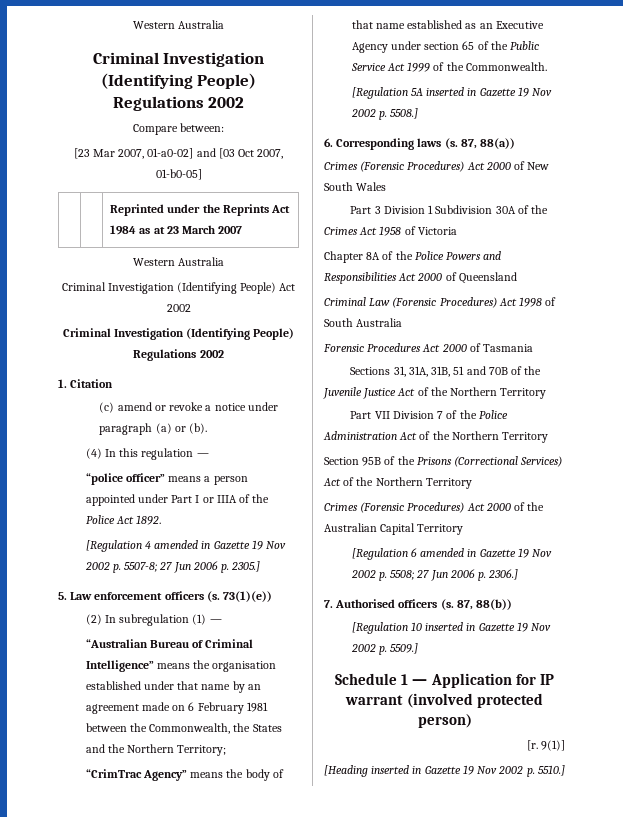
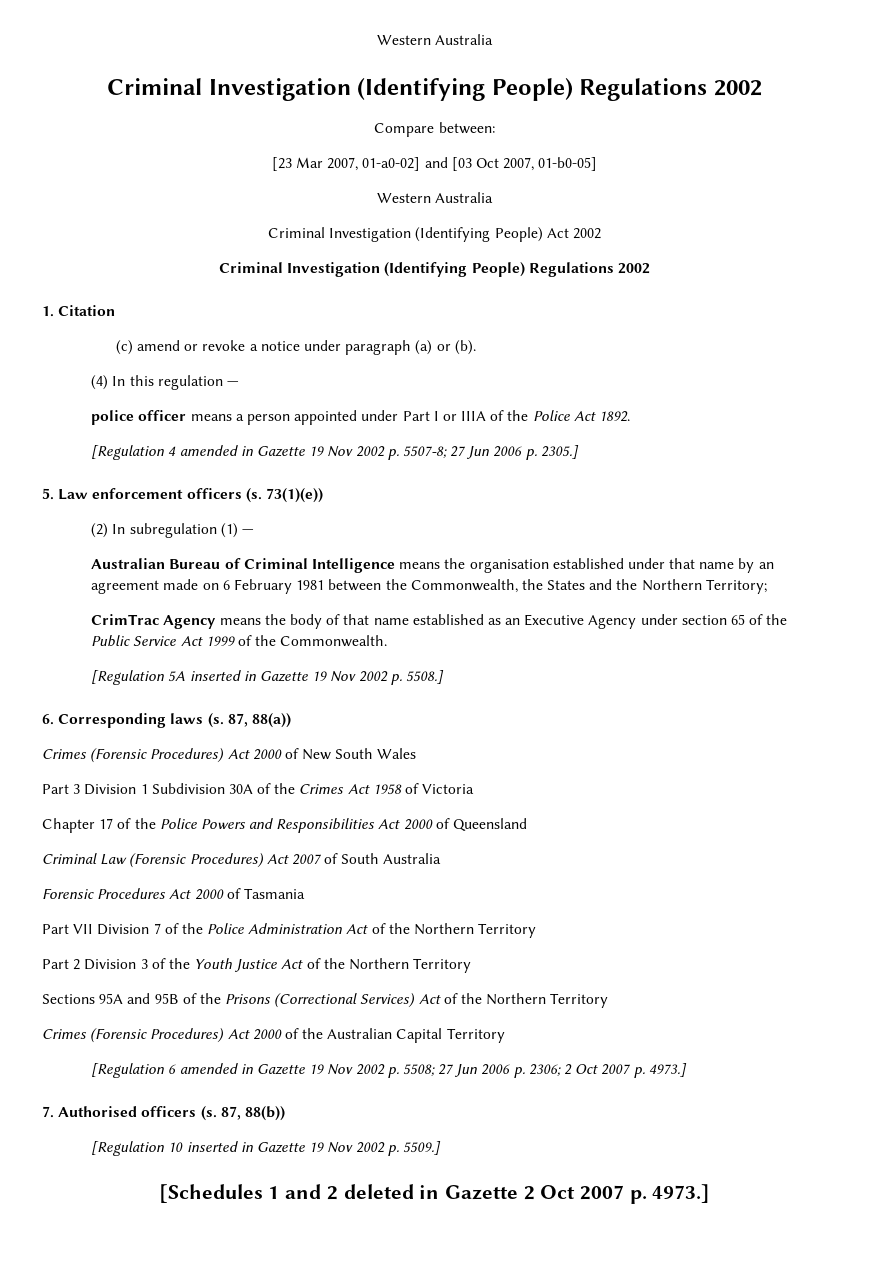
- | | Reprinted under the Reprints Act 1984 as at 23 March 2007
- “police officer” means a person appointed under Part I or IIIA of the Police Act 1892.
+ police officer means a person appointed under Part I or IIIA of the Police Act 1892.
- “Australian Bureau of Criminal Intelligence” means the organisation established under that name by an agreement made on 6 February 1981 between the Commonwealth, the States and the Northern Territory;
+ Australian Bureau of Criminal Intelligence means the organisation established under that name by an agreement made on 6 February 1981 between the Commonwealth, the States and the Northern Territory;
- “CrimTrac Agency” means the body of that name established as an Executive Agency under section 65 of the Public Service Act 1999 of the Commonwealth.
+ CrimTrac Agency means the body of that name established as an Executive Agency under section 65 of the Public Service Act 1999 of the Commonwealth.
- Chapter 8A of the Police Powers and Responsibilities Act 2000 of Queensland
+ Chapter 17 of the Police Powers and Responsibilities Act 2000 of Queensland
- Criminal Law (Forensic Procedures) Act 1998 of South Australia
+ Criminal Law (Forensic Procedures) Act 2007 of South Australia
- Sections 31, 31A, 31B, 51 and 70B of the Juvenile Justice Act of the Northern Territory
- Section 95B of the Prisons (Correctional Services) Act of the Northern Territory
+ Part 2 Division 3 of the Youth Justice Act of the Northern Territory
+ Sections 95A and 95B of the Prisons (Correctional Services) Act of the Northern Territory
- [Regulation 6 amended in Gazette 19 Nov 2002 p. 5508; 27 Jun 2006 p. 2306.]
+ [Regulation 6 amended in Gazette 19 Nov 2002 p. 5508; 27 Jun 2006 p. 2306; 2 Oct 2007 p. 4973.]
- Schedule 1 — Application for IP warrant (involved protected person)
- [r. 9(1)]
- [Heading inserted in Gazette 19 Nov 2002 p. 5510.]
+ [Schedules 1 and 2 deleted in Gazette 2 Oct 2007 p. 4973.]

